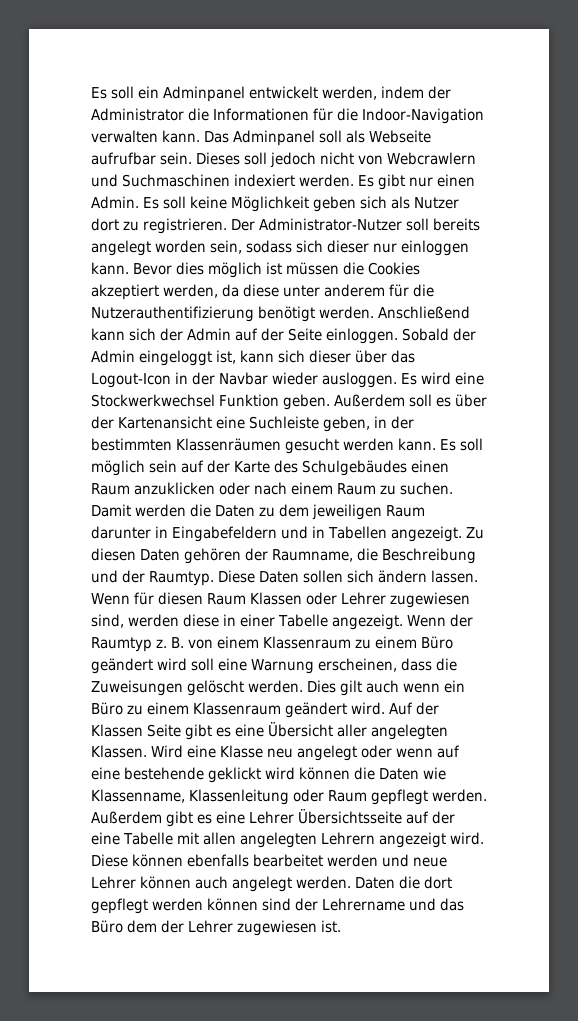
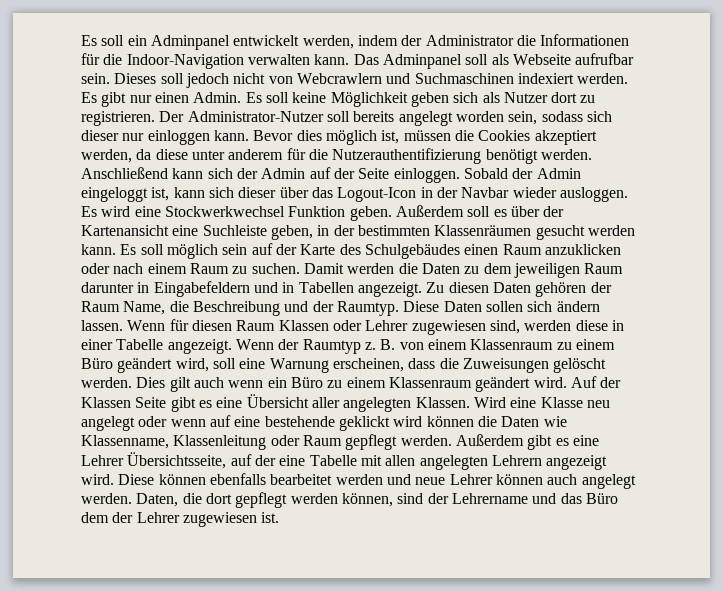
- Bevor dies möglich ist müssen die Cookies akzeptiert werden, da diese unter anderem für die Nutzerauthentifizierung benötigt werden.
+ Bevor dies möglich ist, müssen die Cookies akzeptiert werden, da diese unter anderem für die Nutzerauthentifizierung benötigt werden.
- Zu diesen Daten gehören der Raumname, die Beschreibung und der Raumtyp.
+ Zu diesen Daten gehören der Raum Name, die Beschreibung und der Raumtyp.
- B. von einem Klassenraum zu einem Büro geändert wird soll eine Warnung erscheinen, dass die Zuweisungen gelöscht werden.
+ B. von einem Klassenraum zu einem Büro geändert wird, soll eine Warnung erscheinen, dass die Zuweisungen gelöscht werden.
- Außerdem gibt es eine Lehrer Übersichtsseite auf der eine Tabelle mit allen angelegten Lehrern angezeigt wird.
+ Außerdem gibt es eine Lehrer Übersichtsseite, auf der eine Tabelle mit allen angelegten Lehrern angezeigt wird.
- Daten die dort gepflegt werden können sind der Lehrername und das Büro dem der Lehrer zugewiesen ist.
+ Daten, die dort gepflegt werden können, sind der Lehrername und das Büro dem der Lehrer zugewiesen ist.

